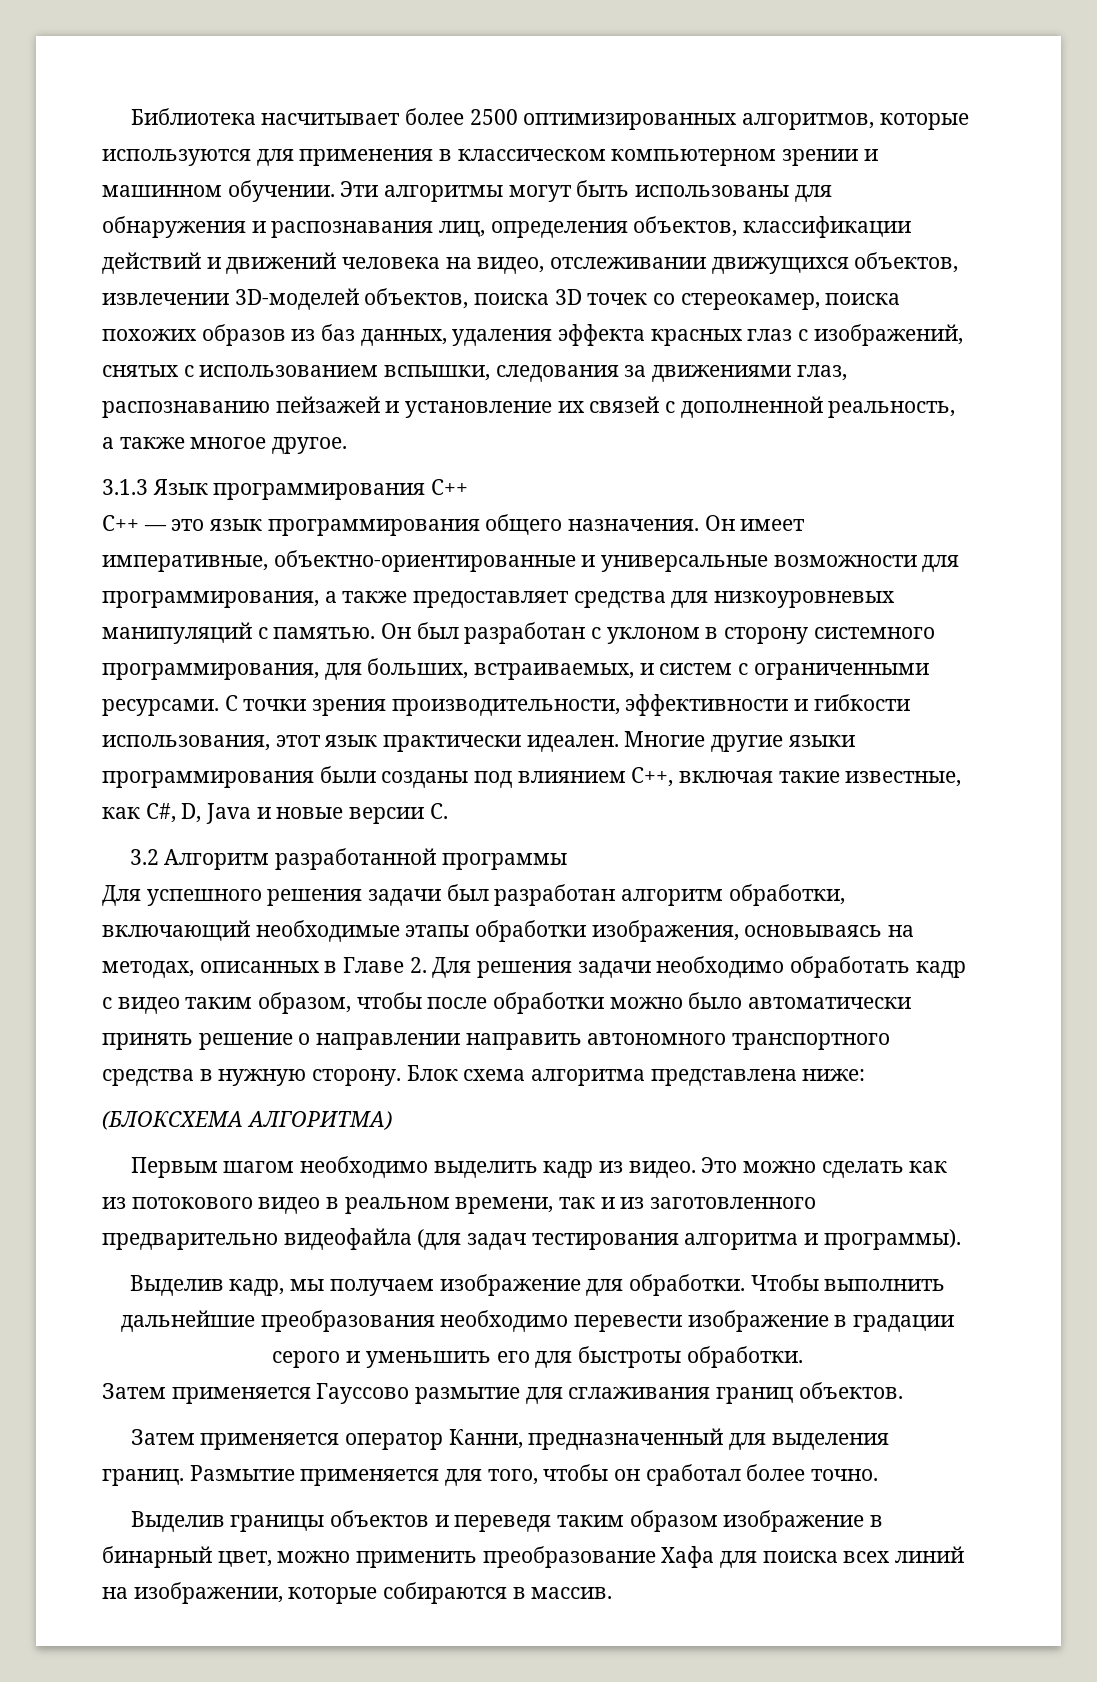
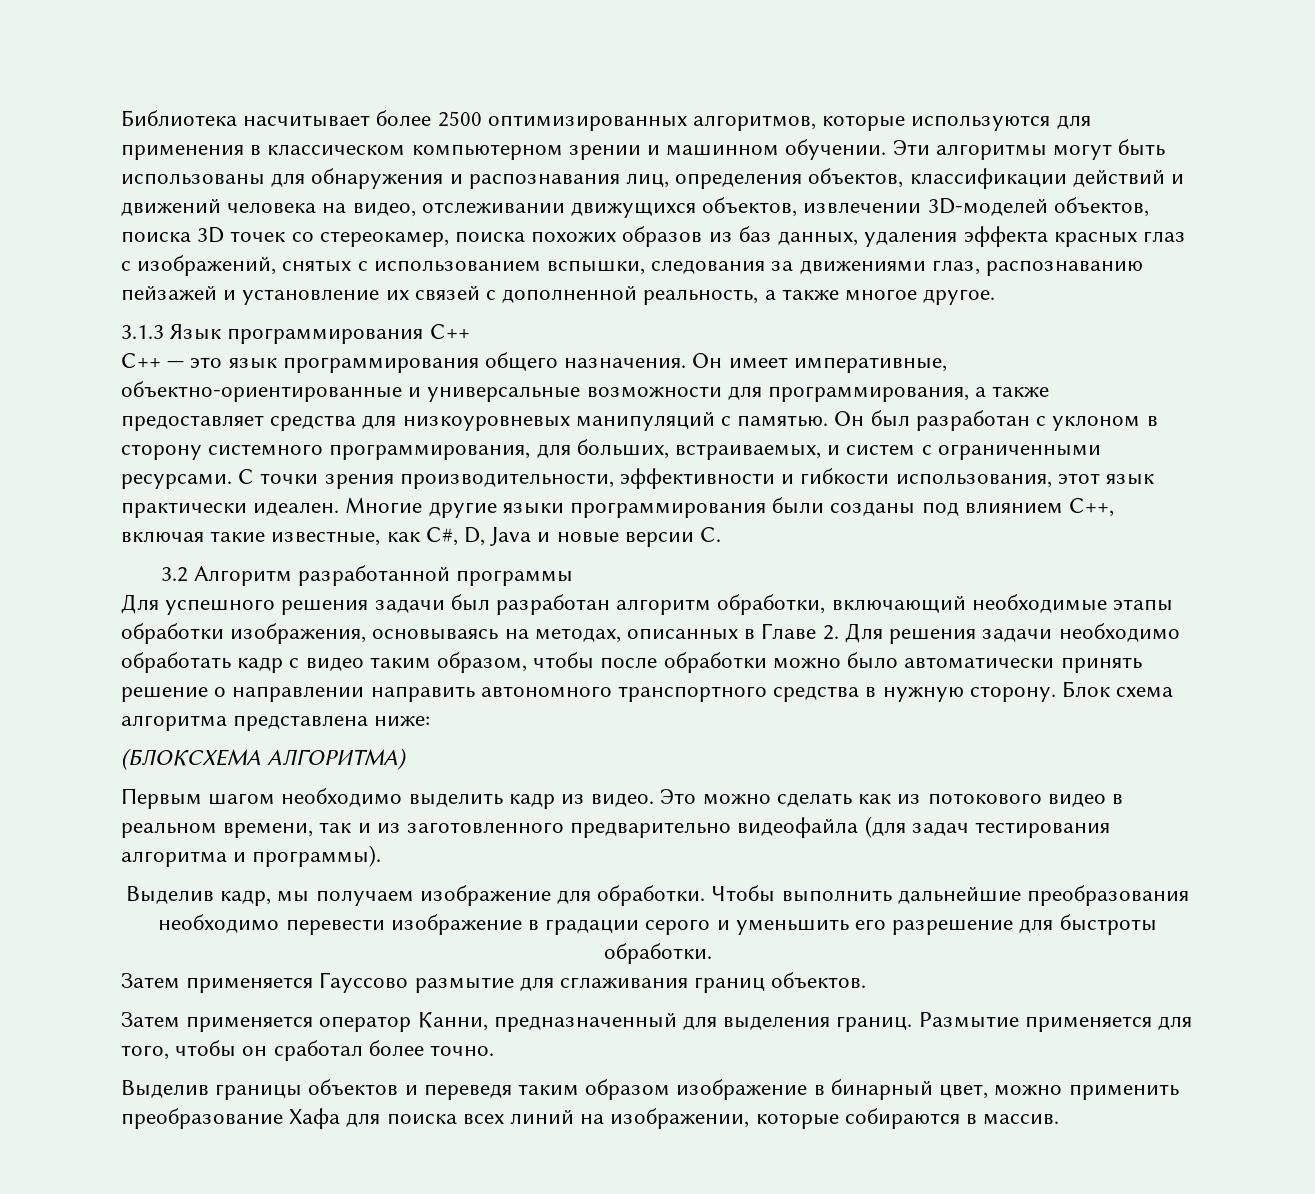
- Чтобы выполнить дальнейшие преобразования необходимо перевести изображение в градации серого и уменьшить его для быстроты обработки.
+ Чтобы выполнить дальнейшие преобразования необходимо перевести изображение в градации серого и уменьшить его разрешение для быстроты обработки.

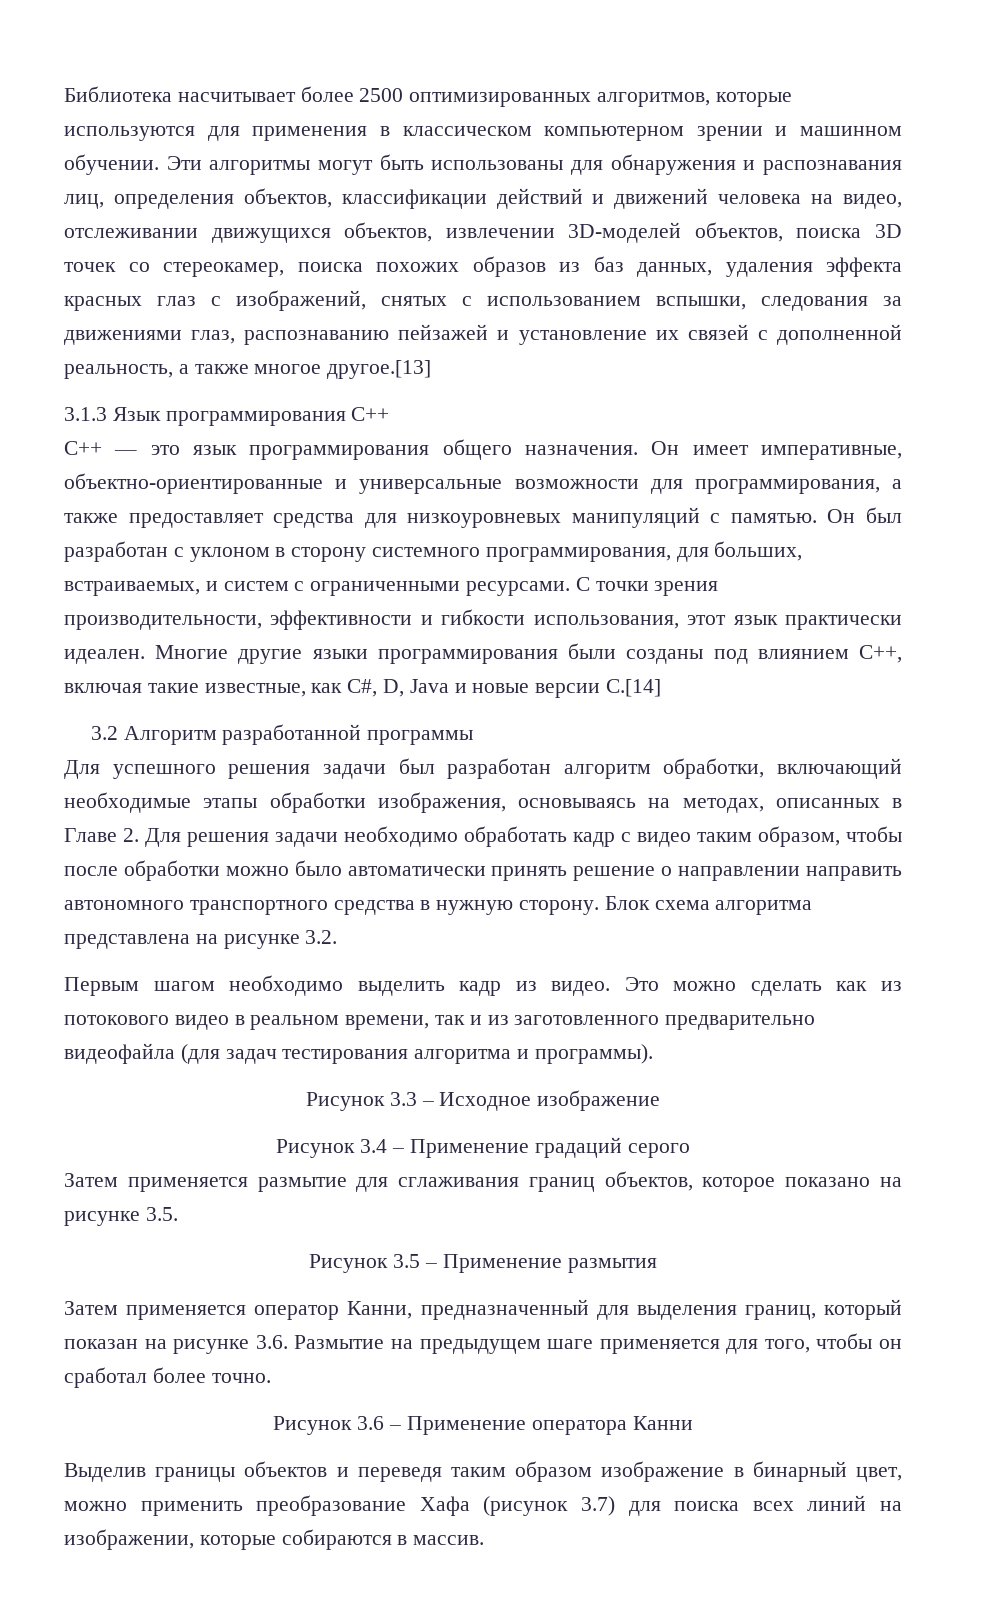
- Эти алгоритмы могут быть использованы для обнаружения и распознавания лиц, определения объектов, классификации действий и движений человека на видео, отслеживании движущихся объектов, извлечении 3D-моделей объектов, поиска 3D точек со стереокамер, поиска похожих образов из баз данных, удаления эффекта красных глаз с изображений, снятых с использованием вспышки, следования за движениями глаз, распознаванию пейзажей и установление их связей с дополненной реальность, а также многое другое.
+ Эти алгоритмы могут быть использованы для обнаружения и распознавания лиц, определения объектов, классификации действий и движений человека на видео, отслеживании движущихся объектов, извлечении 3D-моделей объектов, поиска 3D точек со стереокамер, поиска похожих образов из баз данных, удаления эффекта красных глаз с изображений, снятых с использованием вспышки, следования за движениями глаз, распознаванию пейзажей и установление их связей с дополненной реальность, а также многое другое.[13]
- Многие другие языки программирования были созданы под влиянием C++, включая такие известные, как C#, D, Java и новые версии С.
+ Многие другие языки программирования были созданы под влиянием C++, включая такие известные, как C#, D, Java и новые версии С.[14]
- Блок схема алгоритма представлена ниже:
- (БЛОКСХЕМА АЛГОРИТМА)
+ Блок схема алгоритма представлена на рисунке 3.2.
- Выделив кадр, мы получаем изображение для обработки. Чтобы выполнить дальнейшие преобразования необходимо перевести изображение в градации серого и уменьшить его разрешение для быстроты обработки.
- Затем применяется Гауссово размытие для сглаживания границ объектов.
+ Рисунок 3.3 – Исходное изображение
+ Рисунок 3.4 – Применение градаций серого
+ Затем применяется размытие для сглаживания границ объектов, которое показано на рисунке 3.5.
+ Рисунок 3.5 – Применение размытия
- Затем применяется оператор Канни, предназначенный для выделения границ. Размытие применяется для того, чтобы он сработал более точно.
+ Затем применяется оператор Канни, предназначенный для выделения границ, который показан на рисунке 3.6. Размытие на предыдущем шаге применяется для того, чтобы он сработал более точно.
+ Рисунок 3.6 – Применение оператора Канни
- Выделив границы объектов и переведя таким образом изображение в бинарный цвет, можно применить преобразование Хафа для поиска всех линий на изображении, которые собираются в массив.
+ Выделив границы объектов и переведя таким образом изображение в бинарный цвет, можно применить преобразование Хафа (рисунок 3.7) для поиска всех линий на изображении, которые собираются в массив.

